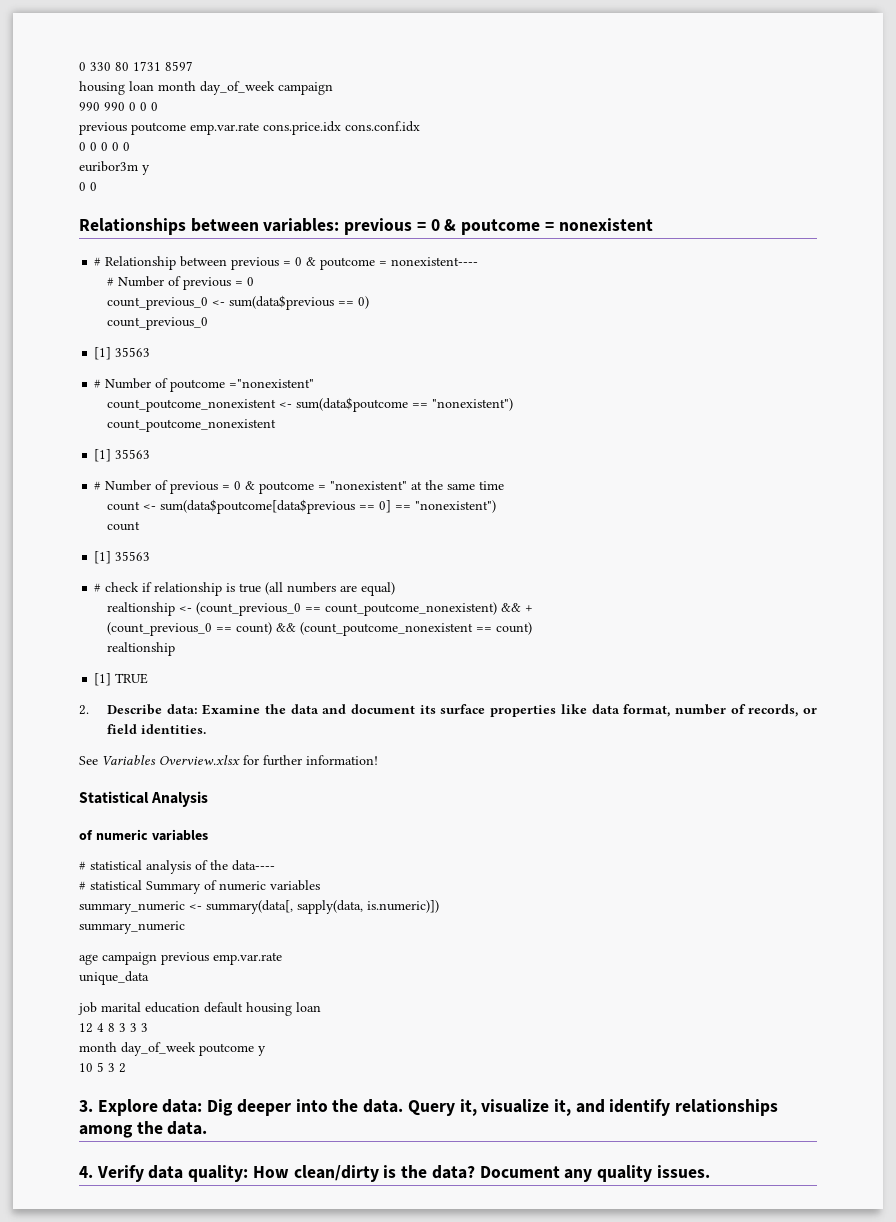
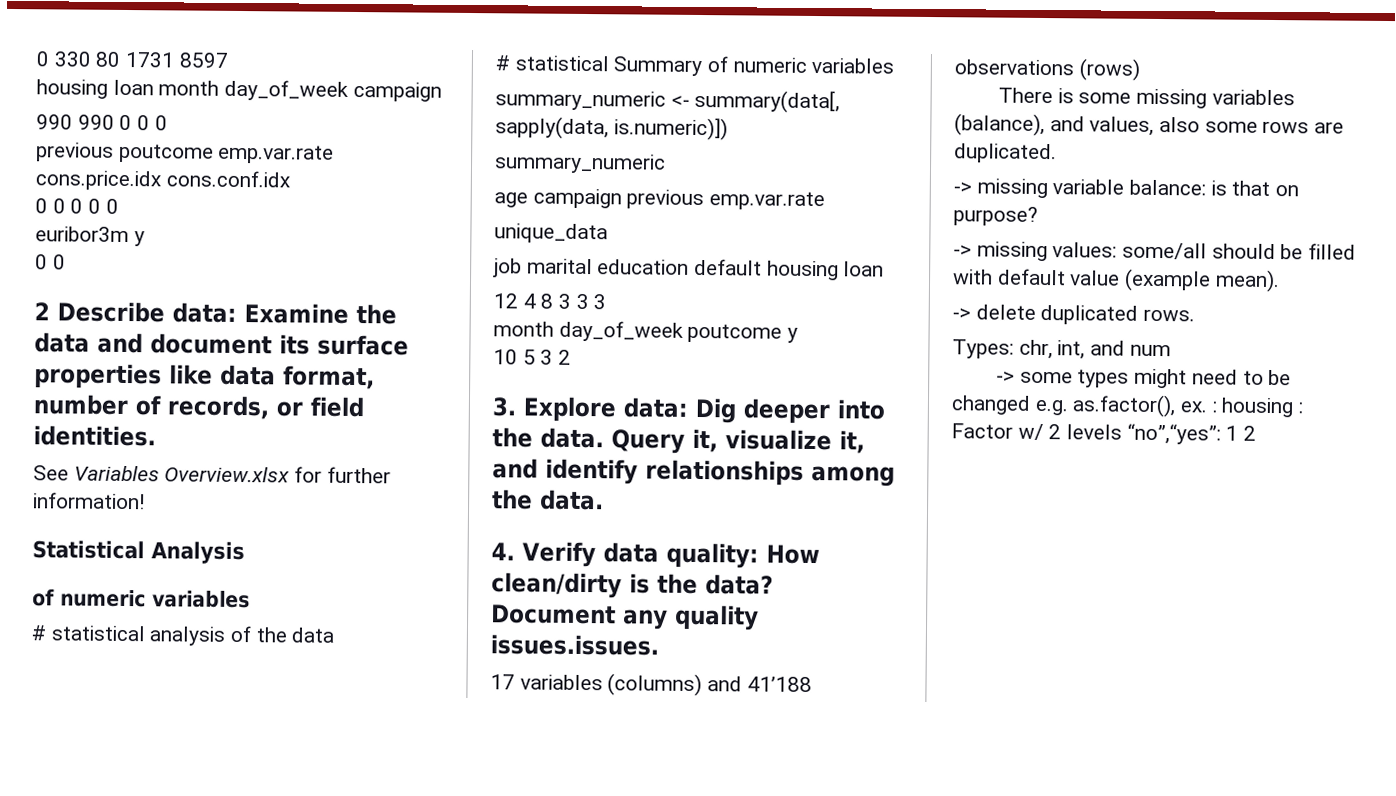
- Relationships between variables: previous = 0 & poutcome = nonexistent
- # Relationship between previous = 0 & poutcome = nonexistent----
- # Number of previous = 0
- count_previous_0 <- sum(data$previous == 0)
- count_previous_0
- [1] 35563
- # Number of poutcome ="nonexistent"
- count_poutcome_nonexistent <- sum(data$poutcome == "nonexistent")
- count_poutcome_nonexistent
- [1] 35563
- # Number of previous = 0 & poutcome = "nonexistent" at the same time
- count <- sum(data$poutcome[data$previous == 0] == "nonexistent")
- count
- [1] 35563
- # check if relationship is true (all numbers are equal)
- realtionship <- (count_previous_0 == count_poutcome_nonexistent) && +
- (count_previous_0 == count) && (count_poutcome_nonexistent == count)
- realtionship
- [1] TRUE
- 2. Describe data: Examine the data and document its surface properties like data format, number of records, or field identities.
+ 2 Describe data: Examine the data and document its surface properties like data format, number of records, or field identities.
- # statistical analysis of the data----
+ # statistical analysis of the data
- Document any quality issues.
+ Document any quality issues.issues.
+ 17 variables (columns) and 41’188 observations (rows)
+ There is some missing variables (balance), and values, also some rows are duplicated.
+ -> missing variable balance: is that on purpose?
+ -> missing values: some/all should be filled with default value (example mean).
+ -> delete duplicated rows.
+ Types: chr, int, and num
+ -> some types might need to be changed e.g. as.factor(), ex. : housing : Factor w/ 2 levels “no”,“yes”: 1 2

